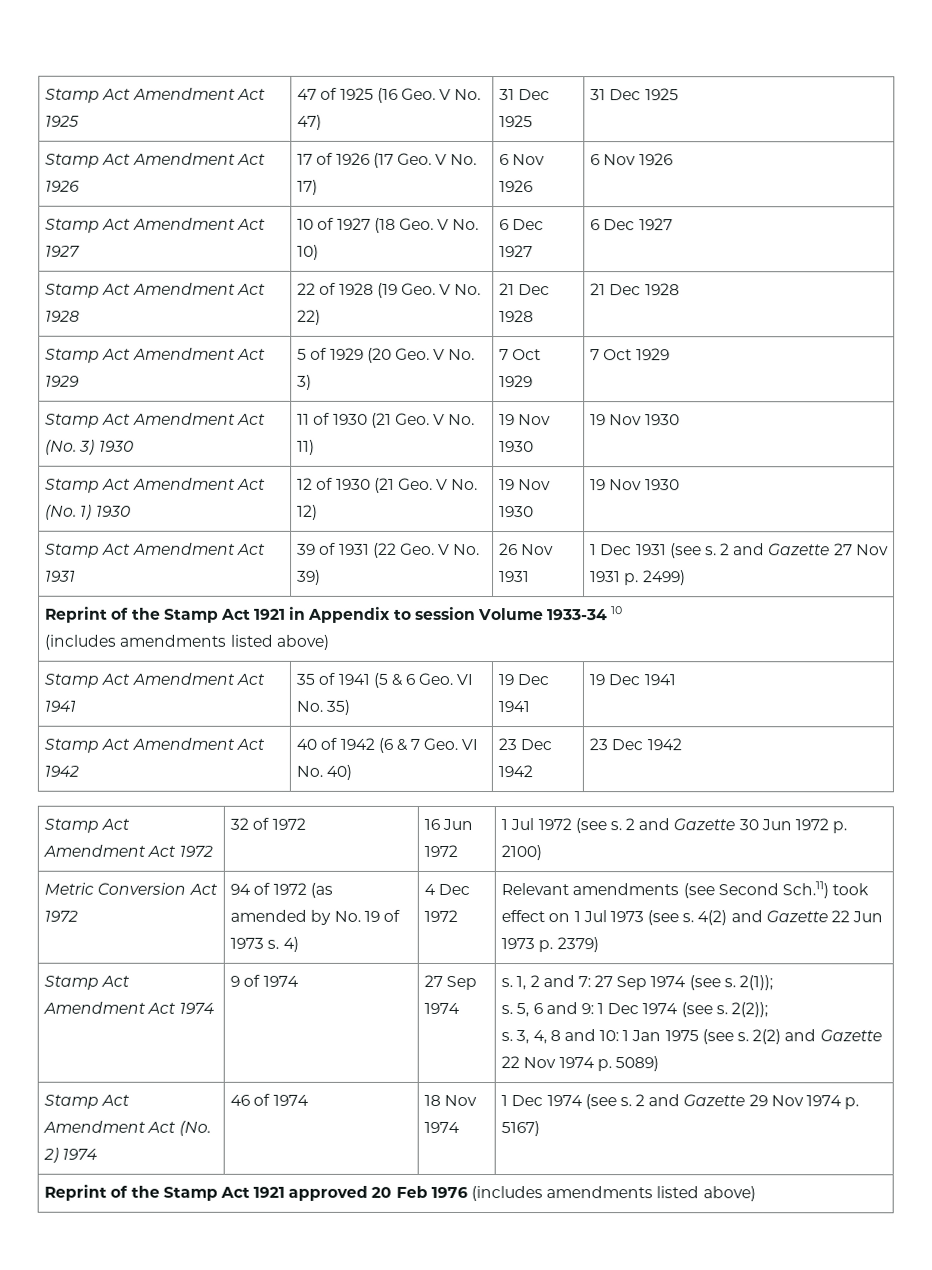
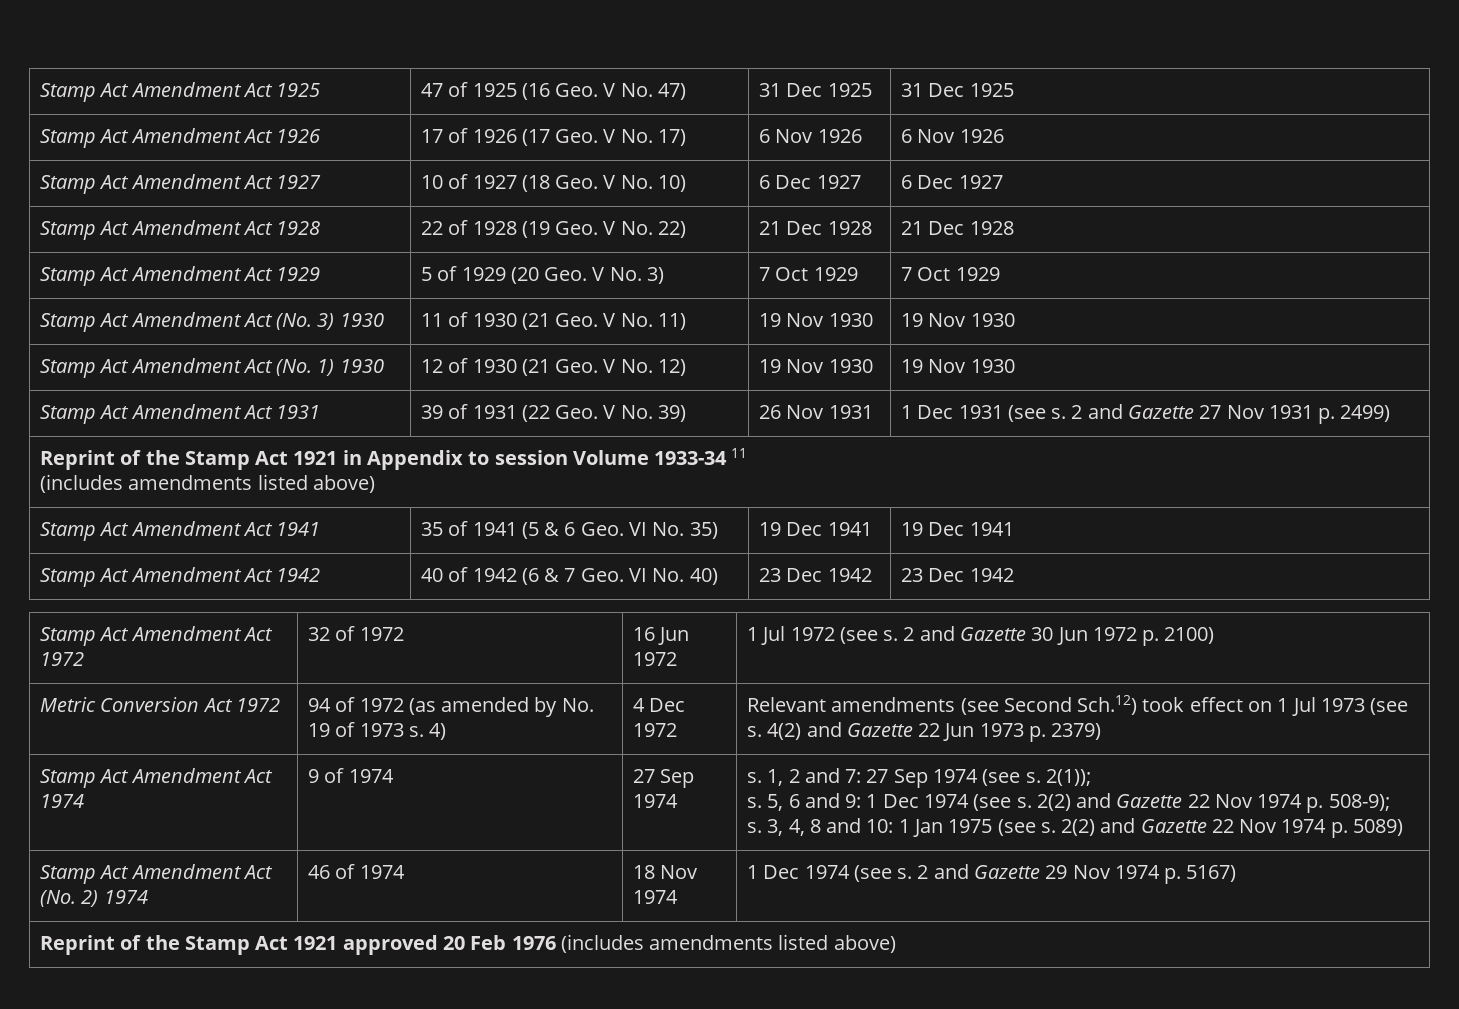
- Reprint of the Stamp Act 1921 in Appendix to session Volume 1933-34 10
+ Reprint of the Stamp Act 1921 in Appendix to session Volume 1933-34 11
- Metric Conversion Act 1972 | 94 of 1972 (as amended by No. 19 of 1973 s. 4) | 4 Dec 1972 | Relevant amendments (see Second Sch.11) took effect on 1 Jul 1973 (see s. 4(2) and Gazette 22 Jun 1973 p. 2379)
+ Metric Conversion Act 1972 | 94 of 1972 (as amended by No. 19 of 1973 s. 4) | 4 Dec 1972 | Relevant amendments (see Second Sch.12) took effect on 1 Jul 1973 (see s. 4(2) and Gazette 22 Jun 1973 p. 2379)
- 2(2));
+ 2(2) and Gazette 22 Nov 1974 p. 508-9);

